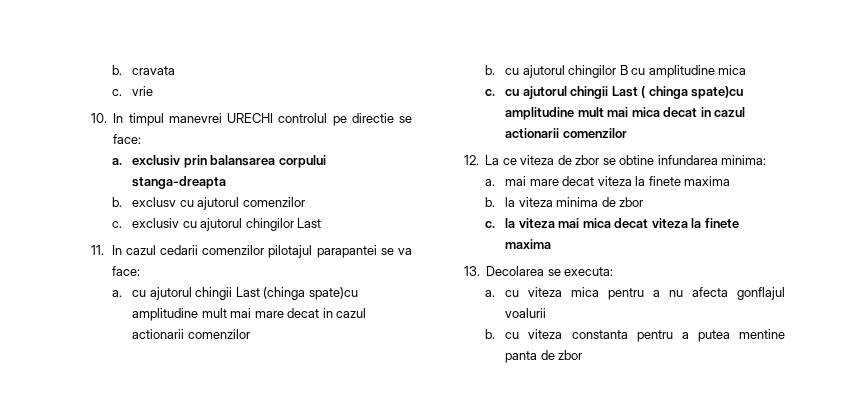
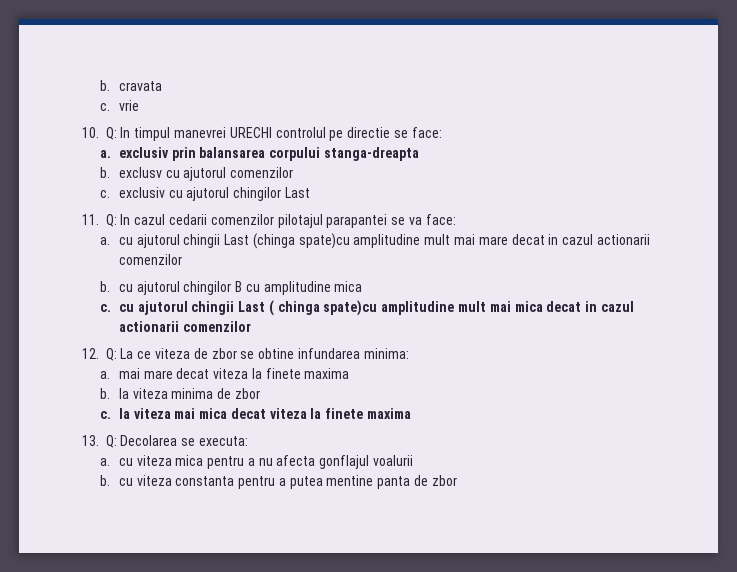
- 10. In timpul manevrei URECHI controlul pe directie se face:
+ 10. Q: In timpul manevrei URECHI controlul pe directie se face:
- 11. In cazul cedarii comenzilor pilotajul parapantei se va face:
+ 11. Q: In cazul cedarii comenzilor pilotajul parapantei se va face:
- 12. La ce viteza de zbor se obtine infundarea minima:
+ 12. Q: La ce viteza de zbor se obtine infundarea minima:
- 13. Decolarea se executa:
+ 13. Q: Decolarea se executa:

